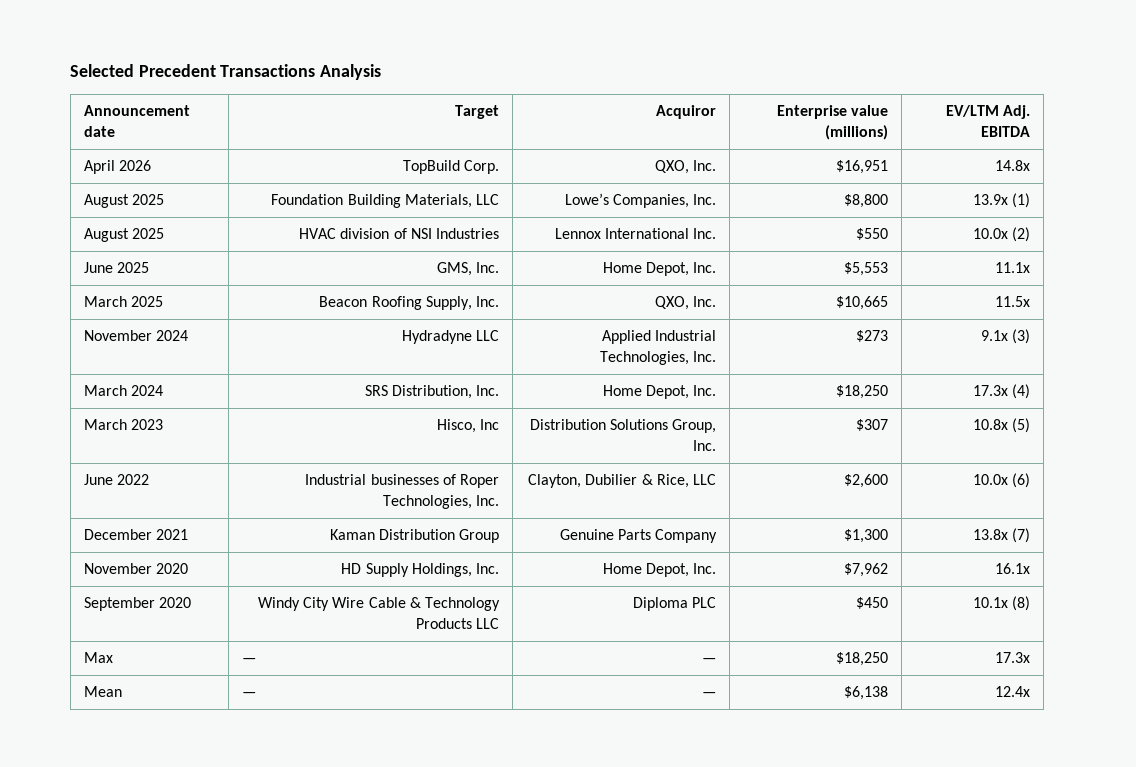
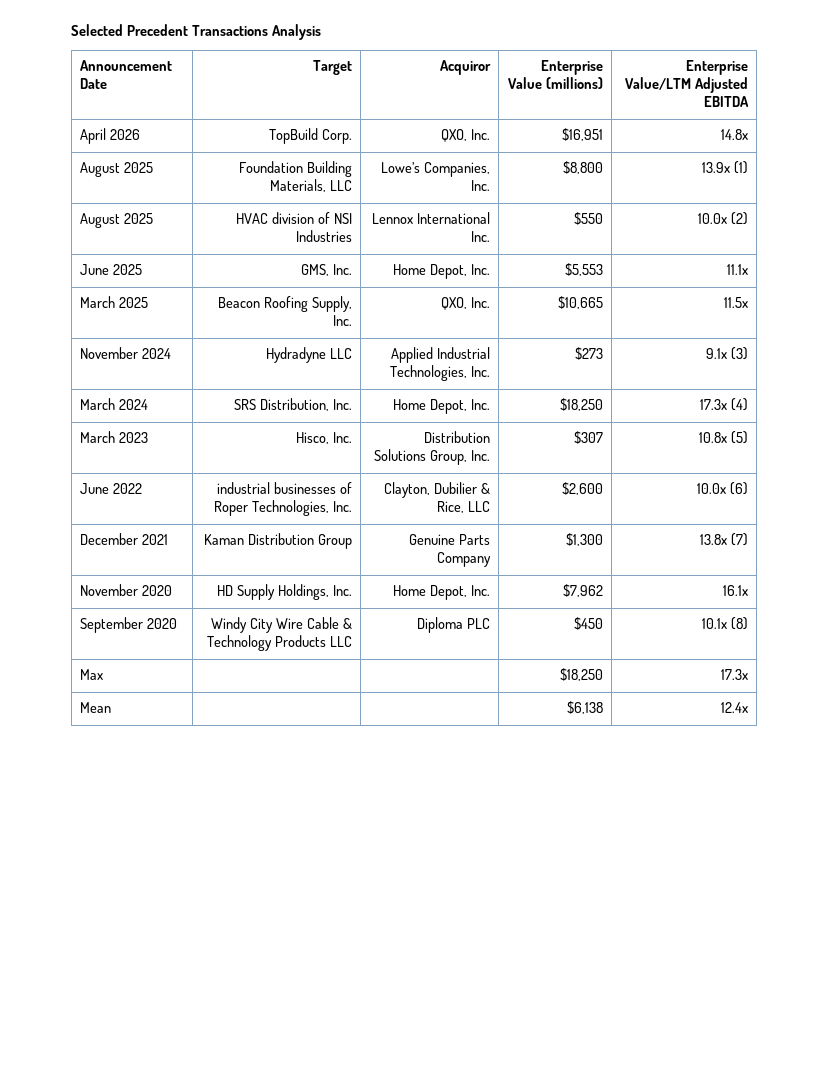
- Announcement date | Target | Acquiror | Enterprise value (millions) | EV/LTM Adj. EBITDA
+ Announcement Date | Target | Acquiror | Enterprise Value (millions) | Enterprise Value/LTM Adjusted EBITDA
- March 2023 | Hisco, Inc | Distribution Solutions Group, Inc. | $307 | 10.8x (5)
+ March 2023 | Hisco, Inc. | Distribution Solutions Group, Inc. | $307 | 10.8x (5)
- June 2022 | Industrial businesses of Roper Technologies, Inc. | Clayton, Dubilier & Rice, LLC | $2,600 | 10.0x (6)
+ June 2022 | industrial businesses of Roper Technologies, Inc. | Clayton, Dubilier & Rice, LLC | $2,600 | 10.0x (6)
- Max | — | — | $18,250 | 17.3x
+ Max | | | $18,250 | 17.3x
- Mean | — | — | $6,138 | 12.4x
+ Mean | | | $6,138 | 12.4x

